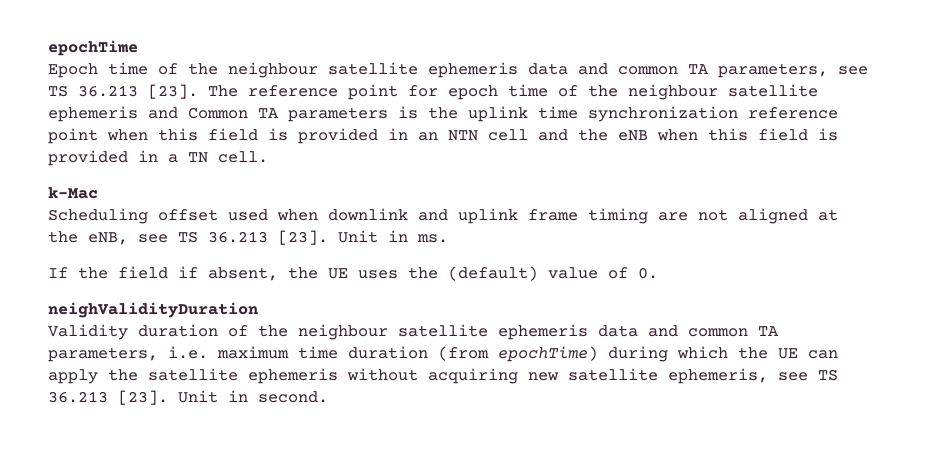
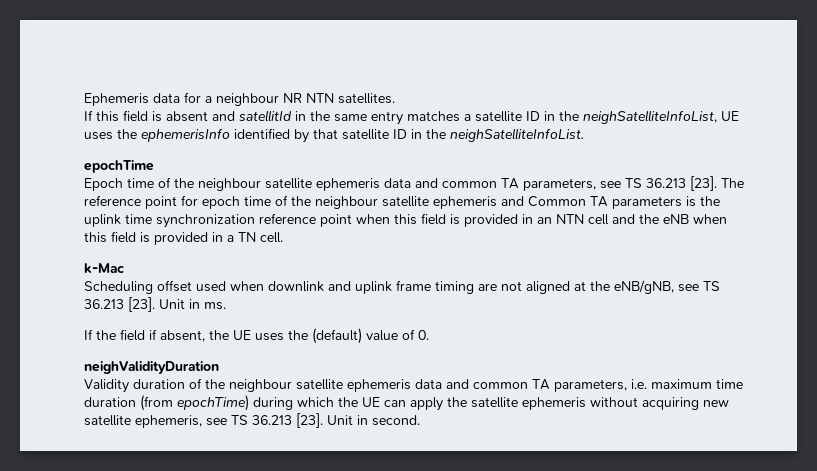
+ Ephemeris data for a neighbour NR NTN satellites.
+ If this field is absent and satellitId in the same entry matches a satellite ID in the neighSatelliteInfoList, UE uses the ephemerisInfo identified by that satellite ID in the neighSatelliteInfoList.
- Scheduling offset used when downlink and uplink frame timing are not aligned at the eNB, see TS 36.213 [23].
+ Scheduling offset used when downlink and uplink frame timing are not aligned at the eNB/gNB, see TS 36.213 [23].

